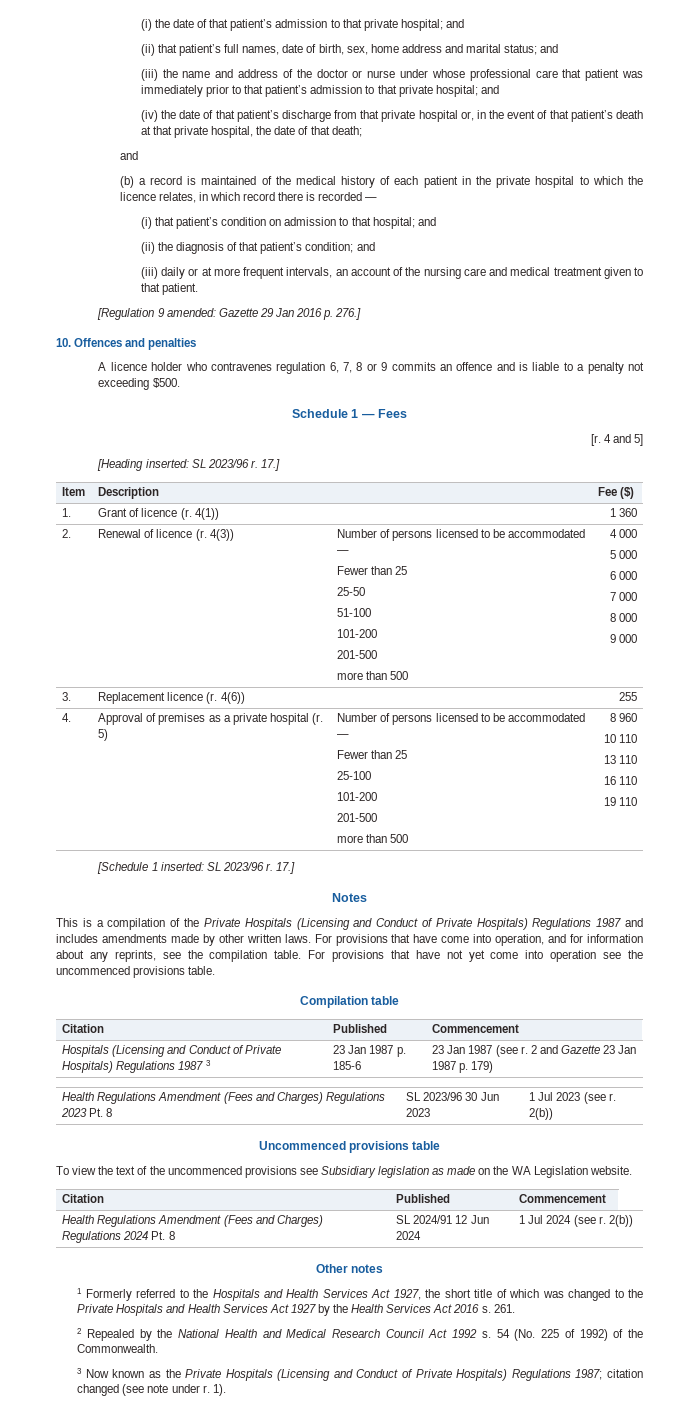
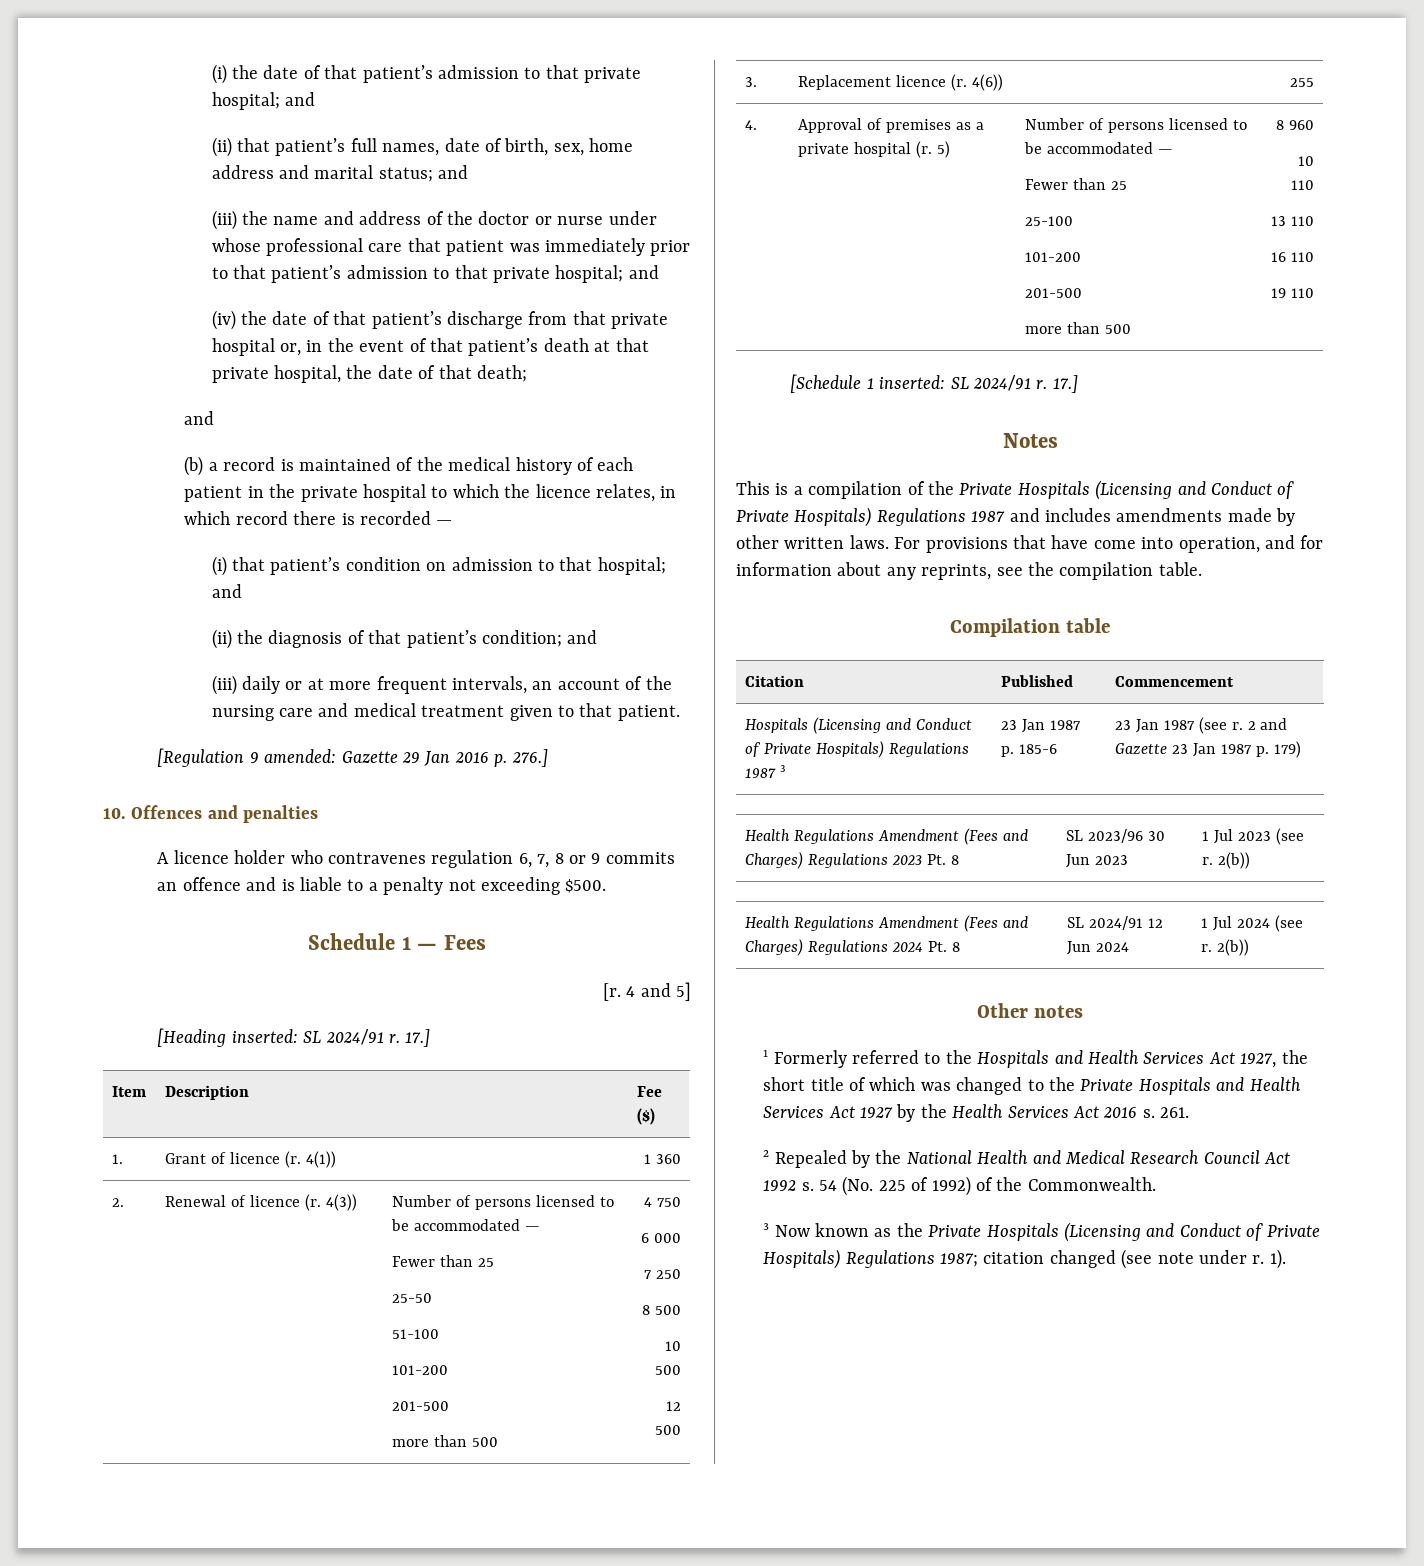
- [Heading inserted: SL 2023/96 r.
+ [Heading inserted: SL 2024/91 r.
  2. | Renewal of licence (r. 4(3)) | Number of persons licensed to be accommodated —
  Fewer than 25
  25-50
  51-100
  101-200
  201-500
- more than 500 | 4 000
- 5 000
+ more than 500 | 4 750
  6 000
- 7 000
- 8 000
- 9 000
+ 7 250
+ 8 500
+ 10 500
+ 12 500
- [Schedule 1 inserted: SL 2023/96 r.
+ [Schedule 1 inserted: SL 2024/91 r.
- For provisions that have not yet come into operation see the uncommenced provisions table.
- Uncommenced provisions table
- To view the text of the uncommenced provisions see Subsidiary legislation as made on the WA Legislation website.
- Citation | Published | Commencement

